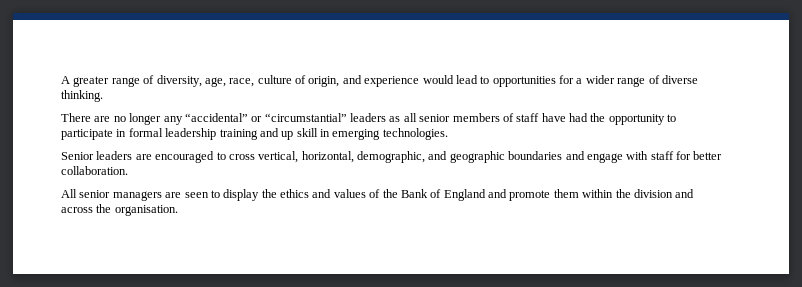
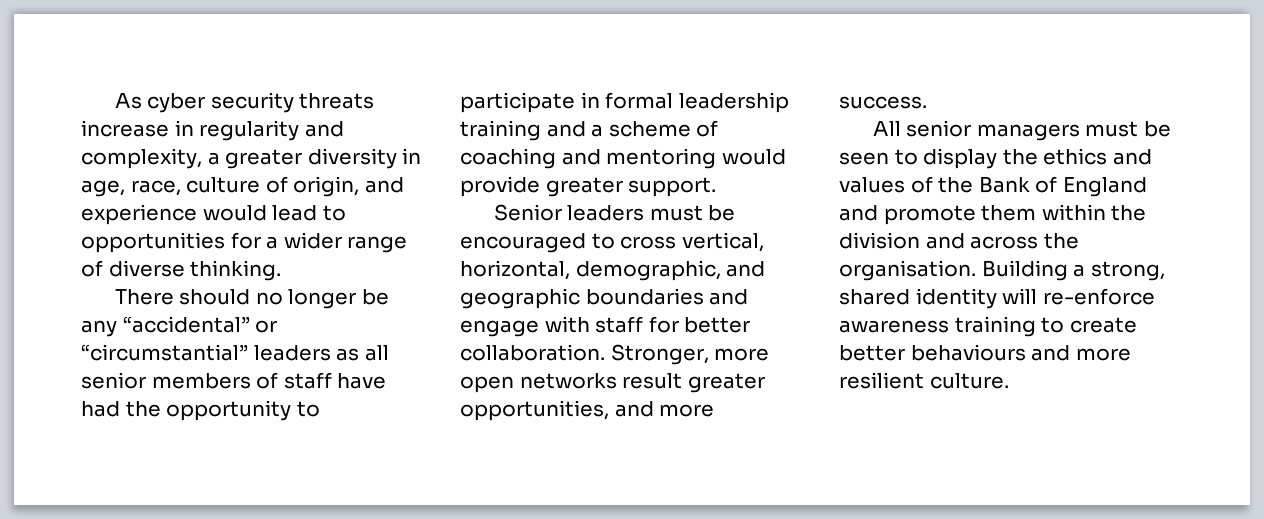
- A greater range of diversity, age, race, culture of origin, and experience would lead to opportunities for a wider range of diverse thinking.
+ As cyber security threats increase in regularity and complexity, a greater diversity in age, race, culture of origin, and experience would lead to opportunities for a wider range of diverse thinking.
- There are no longer any “accidental” or “circumstantial” leaders as all senior members of staff have had the opportunity to participate in formal leadership training and up skill in emerging technologies.
+ There should no longer be any “accidental” or “circumstantial” leaders as all senior members of staff have had the opportunity to participate in formal leadership training and a scheme of coaching and mentoring would provide greater support.
- Senior leaders are encouraged to cross vertical, horizontal, demographic, and geographic boundaries and engage with staff for better collaboration.
+ Senior leaders must be encouraged to cross vertical, horizontal, demographic, and geographic boundaries and engage with staff for better collaboration. Stronger, more open networks result greater opportunities, and more success.
- All senior managers are seen to display the ethics and values of the Bank of England and promote them within the division and across the organisation.
+ All senior managers must be seen to display the ethics and values of the Bank of England and promote them within the division and across the organisation.
+ Building a strong, shared identity will re-enforce awareness training to create better behaviours and more resilient culture.

